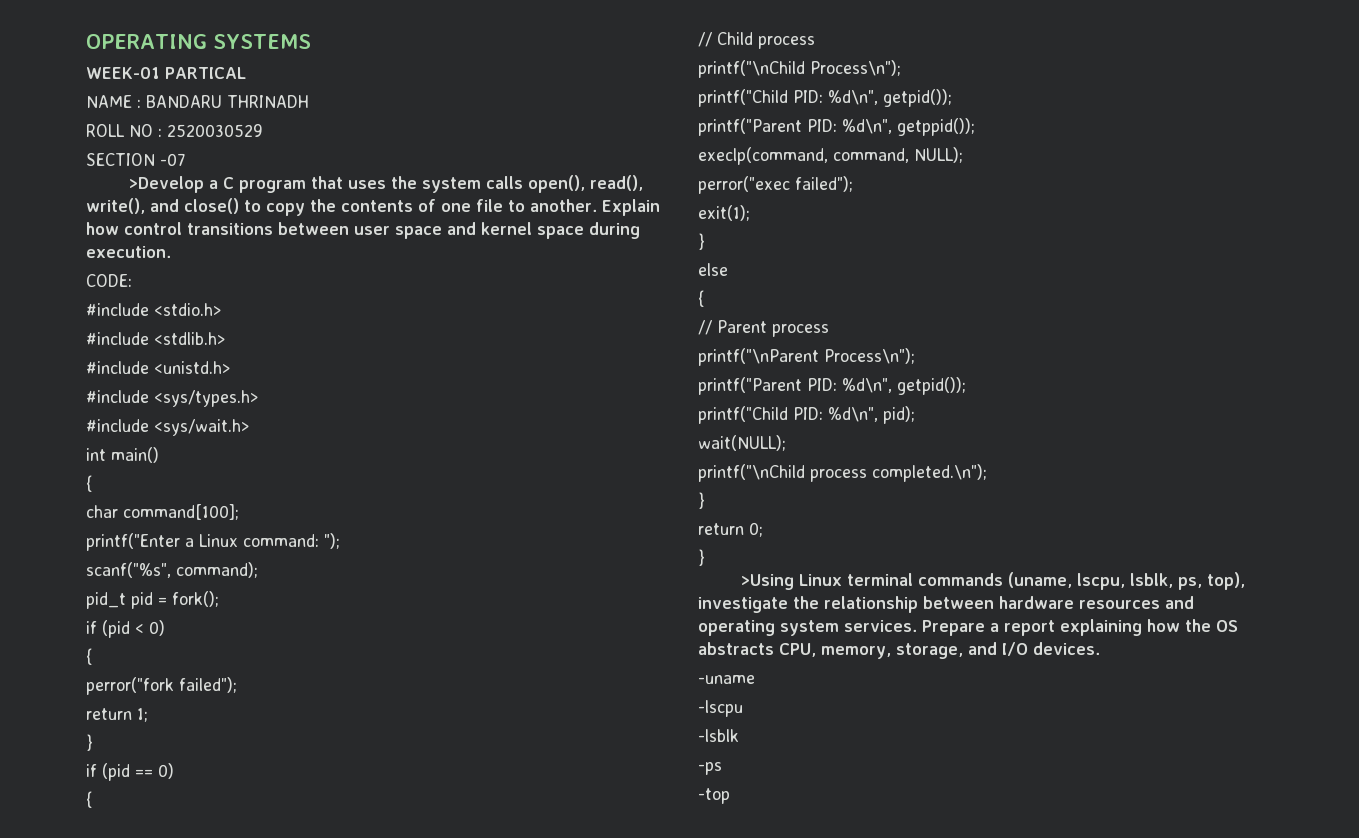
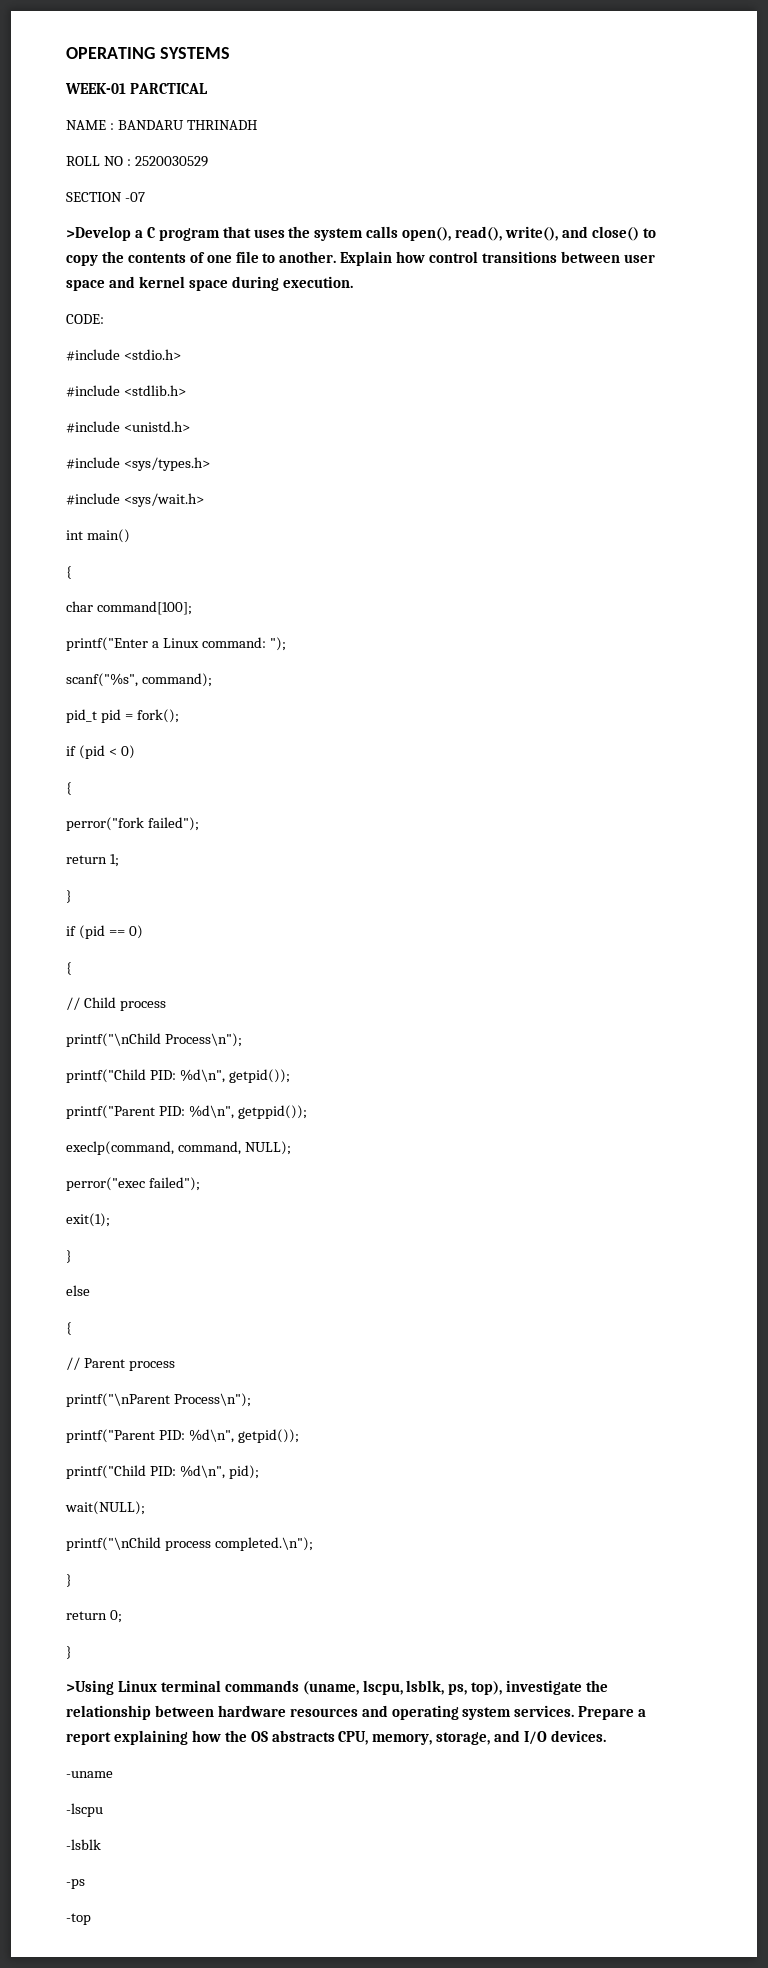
- WEEK-01 PARTICAL
+ WEEK-01 PARCTICAL

